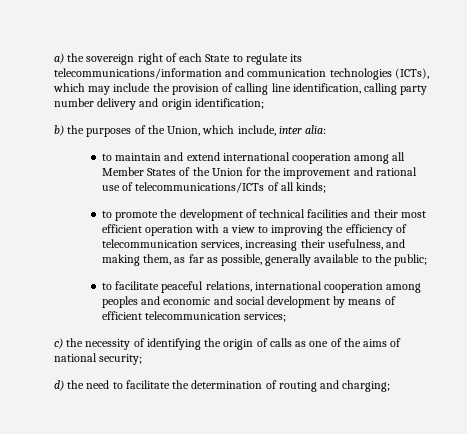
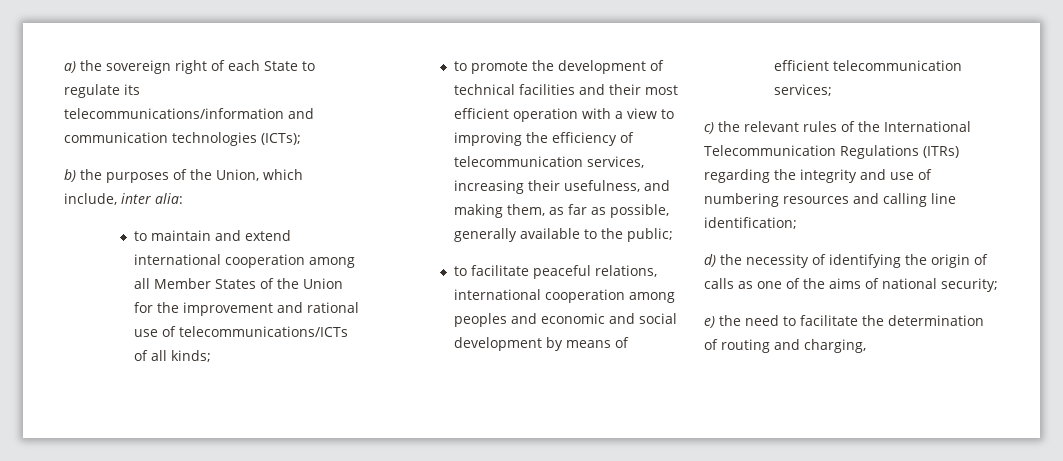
- a) the sovereign right of each State to regulate its telecommunications/information and communication technologies (ICTs), which may include the provision of calling line identification, calling party number delivery and origin identification;
+ a) the sovereign right of each State to regulate its telecommunications/information and communication technologies (ICTs);
- c) the necessity of identifying the origin of calls as one of the aims of national security;
+ c) the relevant rules of the International Telecommunication Regulations (ITRs) regarding the integrity and use of numbering resources and calling line identification;
+ d) the necessity of identifying the origin of calls as one of the aims of national security;
- d) the need to facilitate the determination of routing and charging;
+ e) the need to facilitate the determination of routing and charging,

